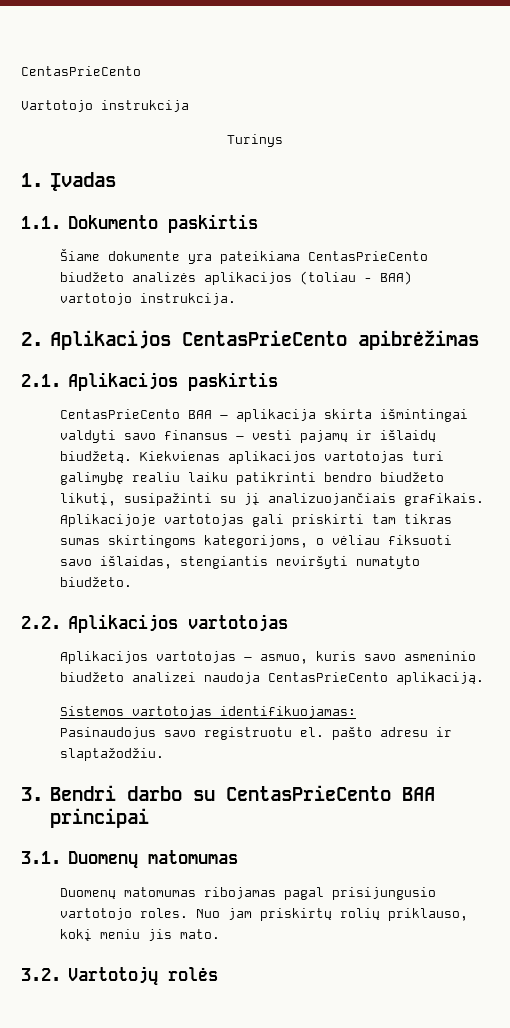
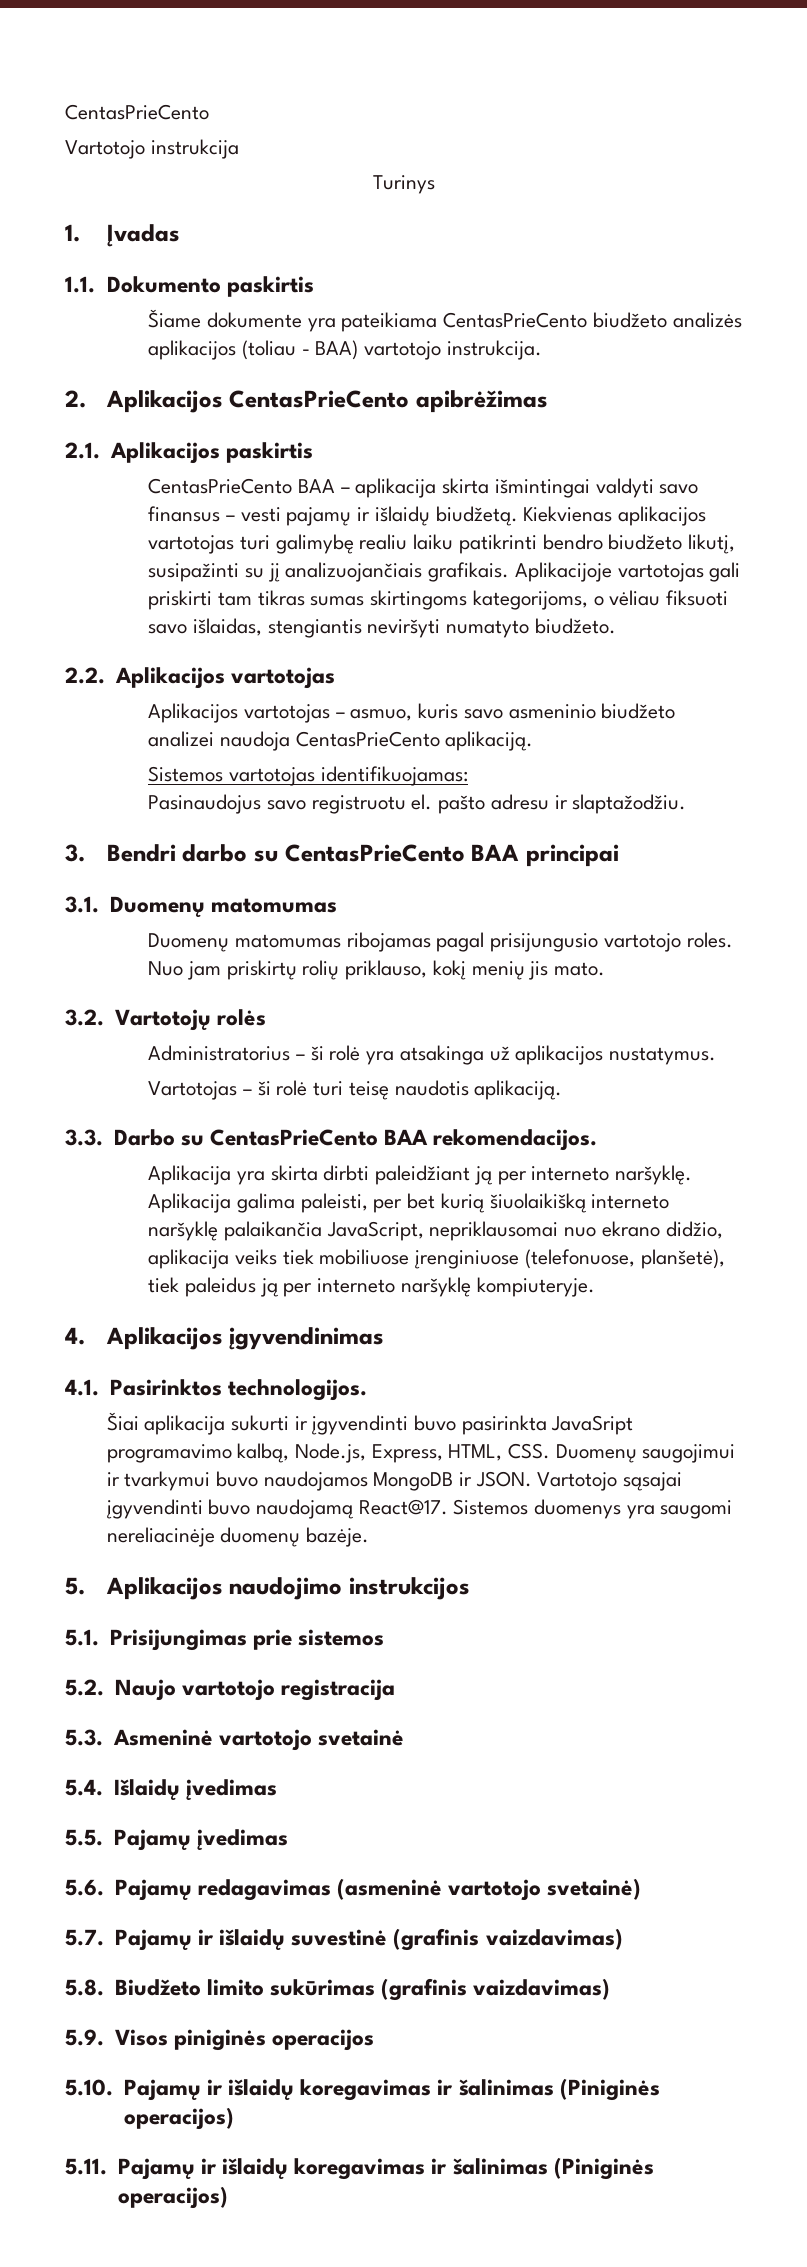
- Nuo jam priskirtų rolių priklauso, kokį meniu jis mato.
+ Nuo jam priskirtų rolių priklauso, kokį menių jis mato.
+ Administratorius – ši rolė yra atsakinga už aplikacijos nustatymus.
+ Vartotojas – ši rolė turi teisę naudotis aplikaciją.
+ 3.3. Darbo su CentasPrieCento BAA rekomendacijos.
+ Aplikacija yra skirta dirbti paleidžiant ją per interneto naršyklę. Aplikacija galima paleisti, per bet kurią šiuolaikišką interneto naršyklę palaikančia JavaScript, nepriklausomai nuo ekrano didžio, aplikacija veiks tiek mobiliuose įrenginiuose (telefonuose, planšetė), tiek paleidus ją per interneto naršyklę kompiuteryje.
+ 4. Aplikacijos įgyvendinimas
+ 4.1. Pasirinktos technologijos.
+ Šiai aplikacija sukurti ir įgyvendinti buvo pasirinkta JavaSript programavimo kalbą, Node.js, Express, HTML, CSS. Duomenų saugojimui ir tvarkymui buvo naudojamos MongoDB ir JSON. Vartotojo sąsajai įgyvendinti buvo naudojamą React@17. Sistemos duomenys yra saugomi nereliacinėje duomenų bazėje.
+ 5. Aplikacijos naudojimo instrukcijos
+ 5.1. Prisijungimas prie sistemos
+ 5.2. Naujo vartotojo registracija
+ 5.3. Asmeninė vartotojo svetainė
+ 5.4. Išlaidų įvedimas
+ 5.5. Pajamų įvedimas
+ 5.6. Pajamų redagavimas (asmeninė vartotojo svetainė)
+ 5.7. Pajamų ir išlaidų suvestinė (grafinis vaizdavimas)
+ 5.8. Biudžeto limito sukūrimas (grafinis vaizdavimas)
+ 5.9. Visos piniginės operacijos
+ 5.10. Pajamų ir išlaidų koregavimas ir šalinimas (Piniginės operacijos)
+ 5.11. Pajamų ir išlaidų koregavimas ir šalinimas (Piniginės operacijos)

